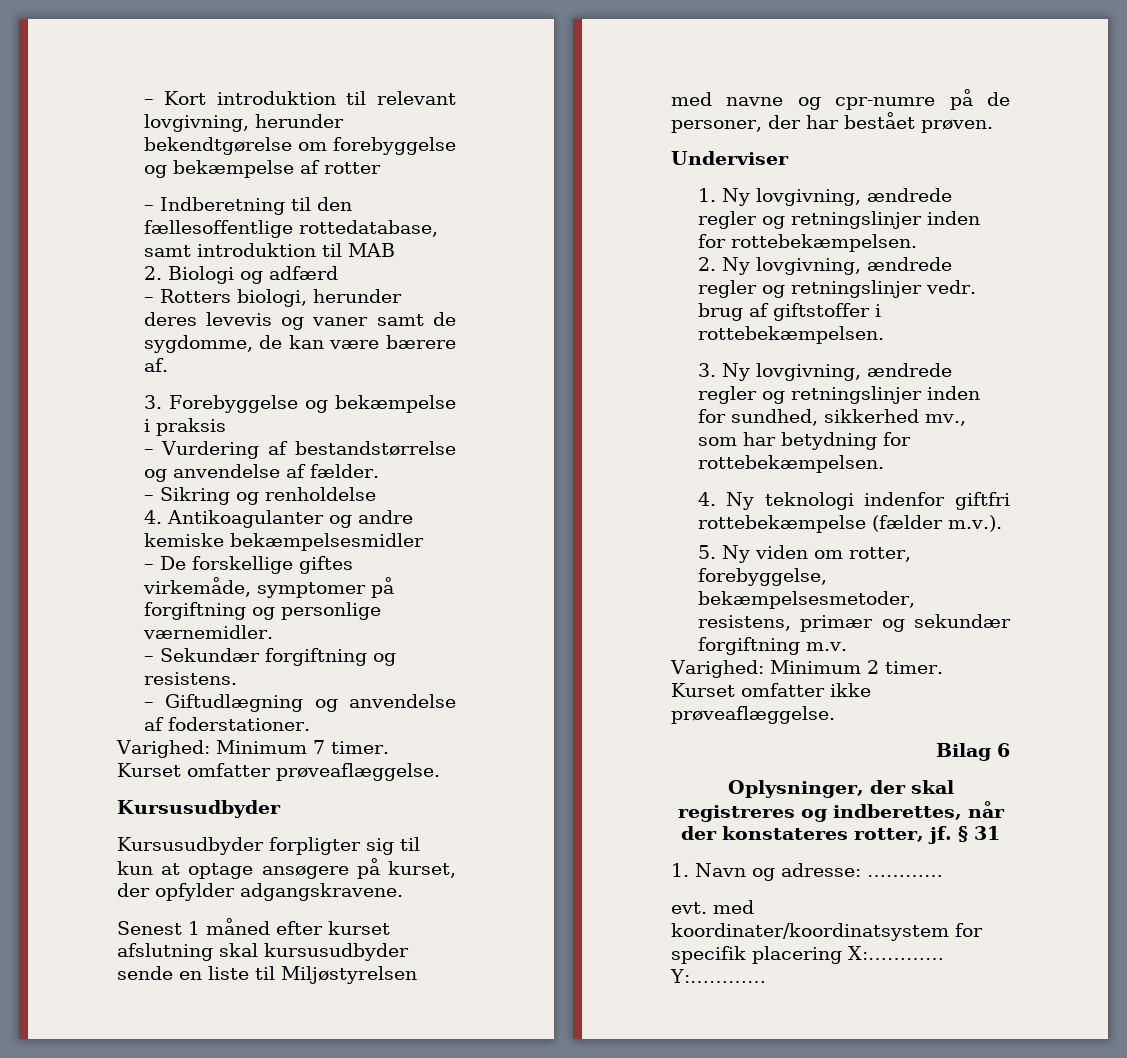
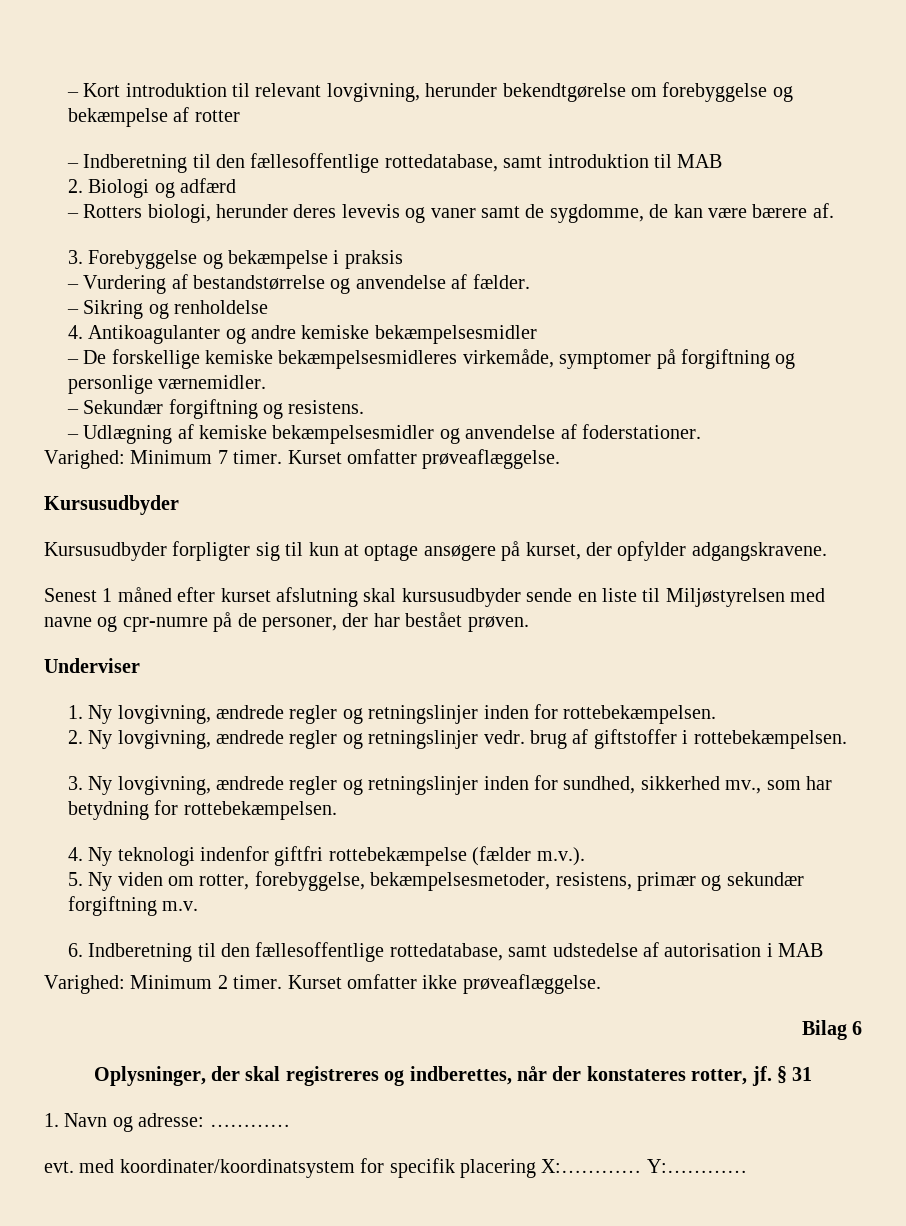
- – De forskellige giftes virkemåde, symptomer på forgiftning og personlige værnemidler.
+ – De forskellige kemiske bekæmpelsesmidleres virkemåde, symptomer på forgiftning og personlige værnemidler.
- – Giftudlægning og anvendelse af foderstationer.
+ – Udlægning af kemiske bekæmpelsesmidler og anvendelse af foderstationer.
+ 6. Indberetning til den fællesoffentlige rottedatabase, samt udstedelse af autorisation i MAB

